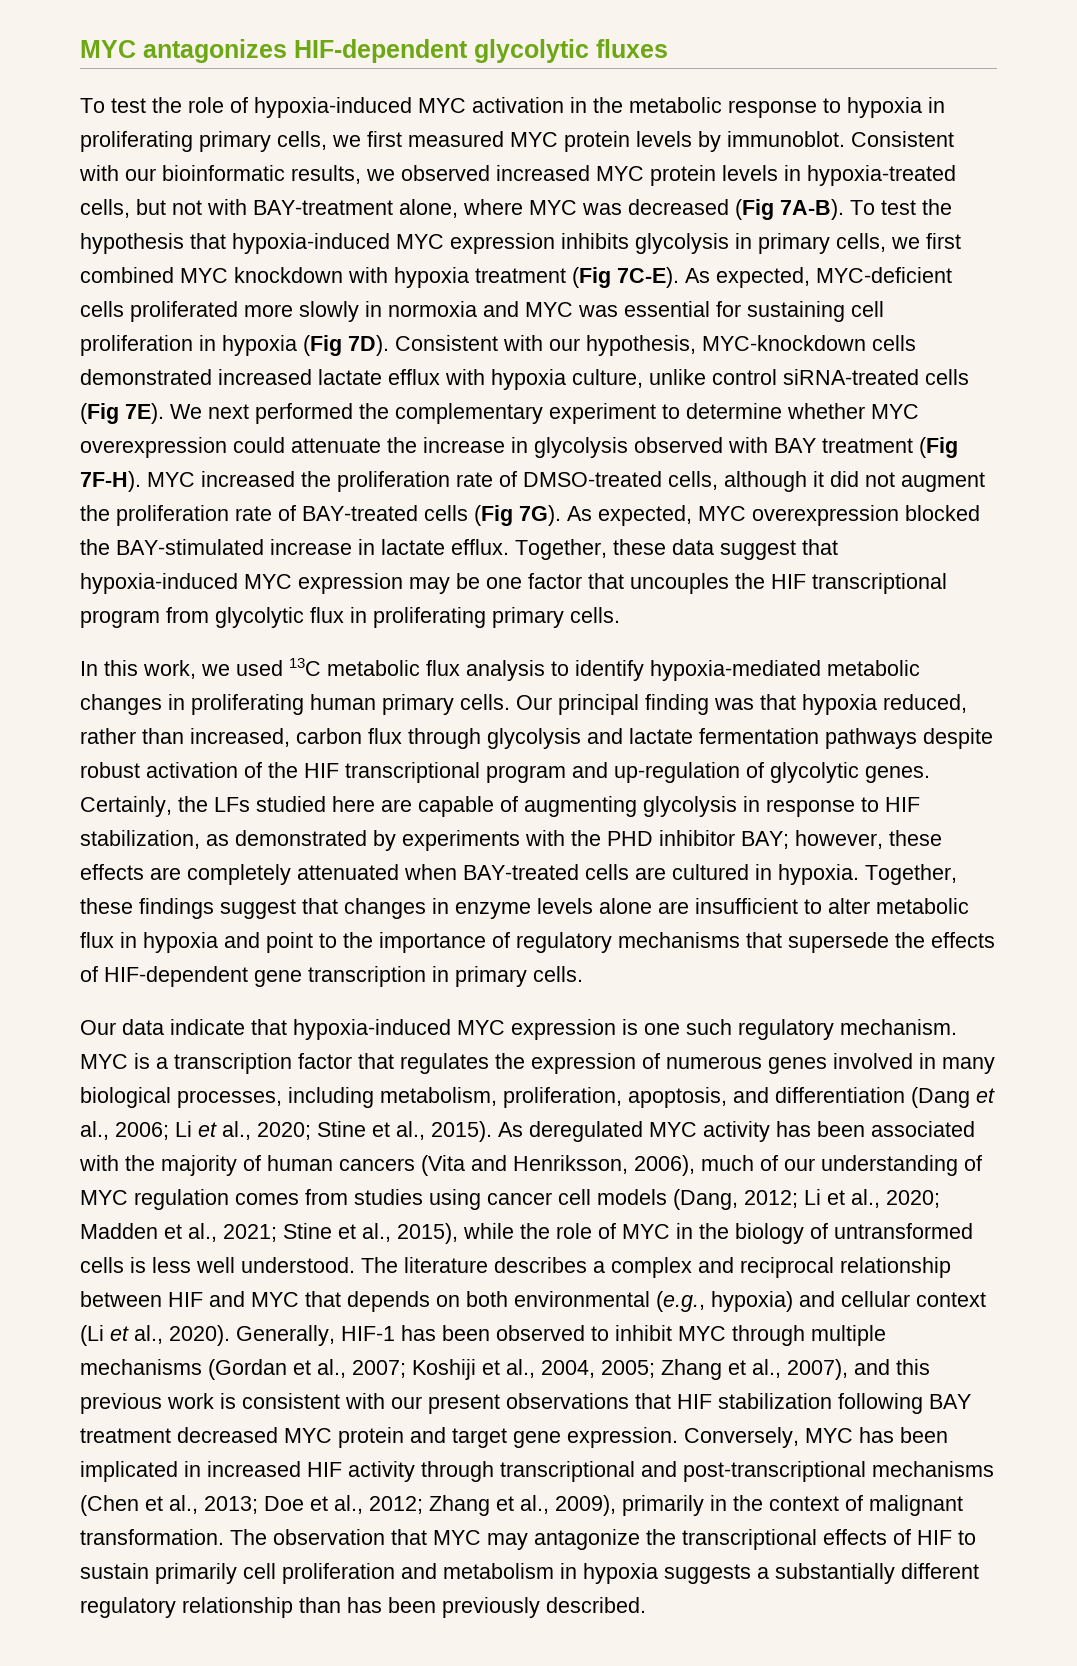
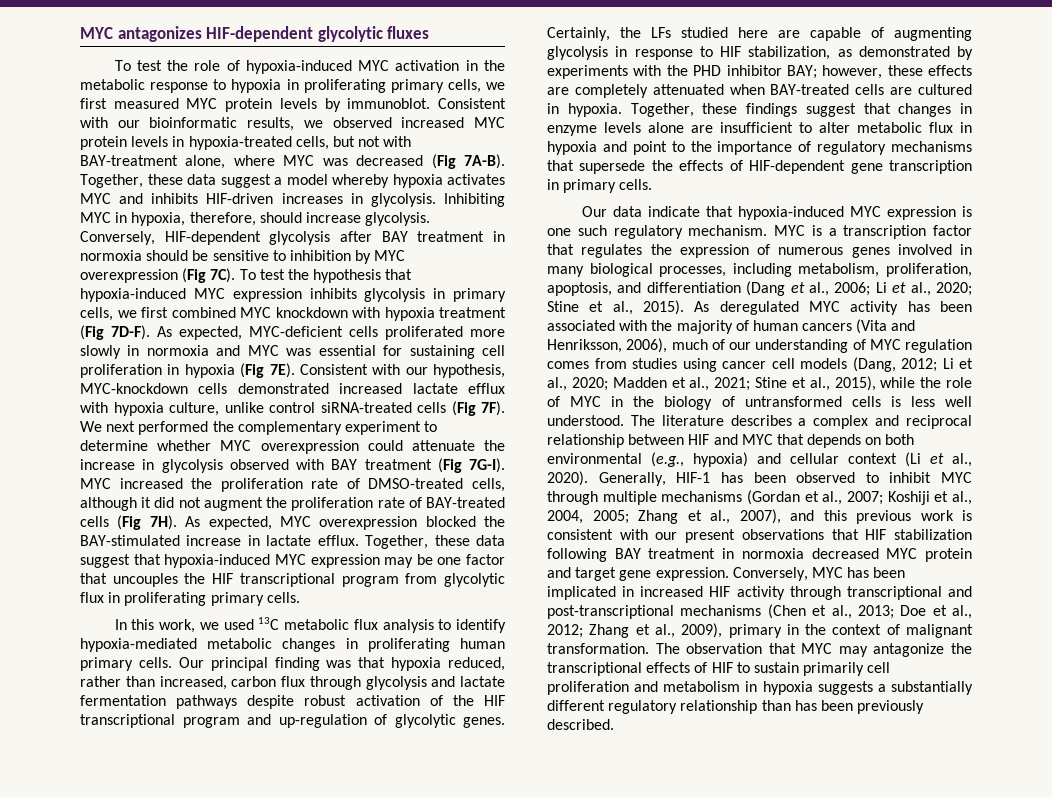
+ Together, these data suggest a model whereby hypoxia activates MYC and inhibits HIF-driven increases in glycolysis. Inhibiting MYC in hypoxia, therefore, should increase glycolysis. Conversely, HIF-dependent glycolysis after BAY treatment in normoxia should be sensitive to inhibition by MYC overexpression (Fig 7C).
- To test the hypothesis that hypoxia-induced MYC expression inhibits glycolysis in primary cells, we first combined MYC knockdown with hypoxia treatment (Fig 7C-E).
+ To test the hypothesis that hypoxia-induced MYC expression inhibits glycolysis in primary cells, we first combined MYC knockdown with hypoxia treatment (Fig 7D-F).
- As expected, MYC-deficient cells proliferated more slowly in normoxia and MYC was essential for sustaining cell proliferation in hypoxia (Fig 7D).
+ As expected, MYC-deficient cells proliferated more slowly in normoxia and MYC was essential for sustaining cell proliferation in hypoxia (Fig 7E).
- Consistent with our hypothesis, MYC-knockdown cells demonstrated increased lactate efflux with hypoxia culture, unlike control siRNA-treated cells (Fig 7E).
+ Consistent with our hypothesis, MYC-knockdown cells demonstrated increased lactate efflux with hypoxia culture, unlike control siRNA-treated cells (Fig 7F).
- We next performed the complementary experiment to determine whether MYC overexpression could attenuate the increase in glycolysis observed with BAY treatment (Fig 7F-H).
+ We next performed the complementary experiment to determine whether MYC overexpression could attenuate the increase in glycolysis observed with BAY treatment (Fig 7G-I).
- MYC increased the proliferation rate of DMSO-treated cells, although it did not augment the proliferation rate of BAY-treated cells (Fig 7G).
+ MYC increased the proliferation rate of DMSO-treated cells, although it did not augment the proliferation rate of BAY-treated cells (Fig 7H).
- Generally, HIF-1 has been observed to inhibit MYC through multiple mechanisms (Gordan et al., 2007; Koshiji et al., 2004, 2005; Zhang et al., 2007), and this previous work is consistent with our present observations that HIF stabilization following BAY treatment decreased MYC protein and target gene expression.
+ Generally, HIF-1 has been observed to inhibit MYC through multiple mechanisms (Gordan et al., 2007; Koshiji et al., 2004, 2005; Zhang et al., 2007), and this previous work is consistent with our present observations that HIF stabilization following BAY treatment in normoxia decreased MYC protein and target gene expression.
- Conversely, MYC has been implicated in increased HIF activity through transcriptional and post-transcriptional mechanisms (Chen et al., 2013; Doe et al., 2012; Zhang et al., 2009), primarily in the context of malignant transformation.
+ Conversely, MYC has been implicated in increased HIF activity through transcriptional and post-transcriptional mechanisms (Chen et al., 2013; Doe et al., 2012; Zhang et al., 2009), primary in the context of malignant transformation.

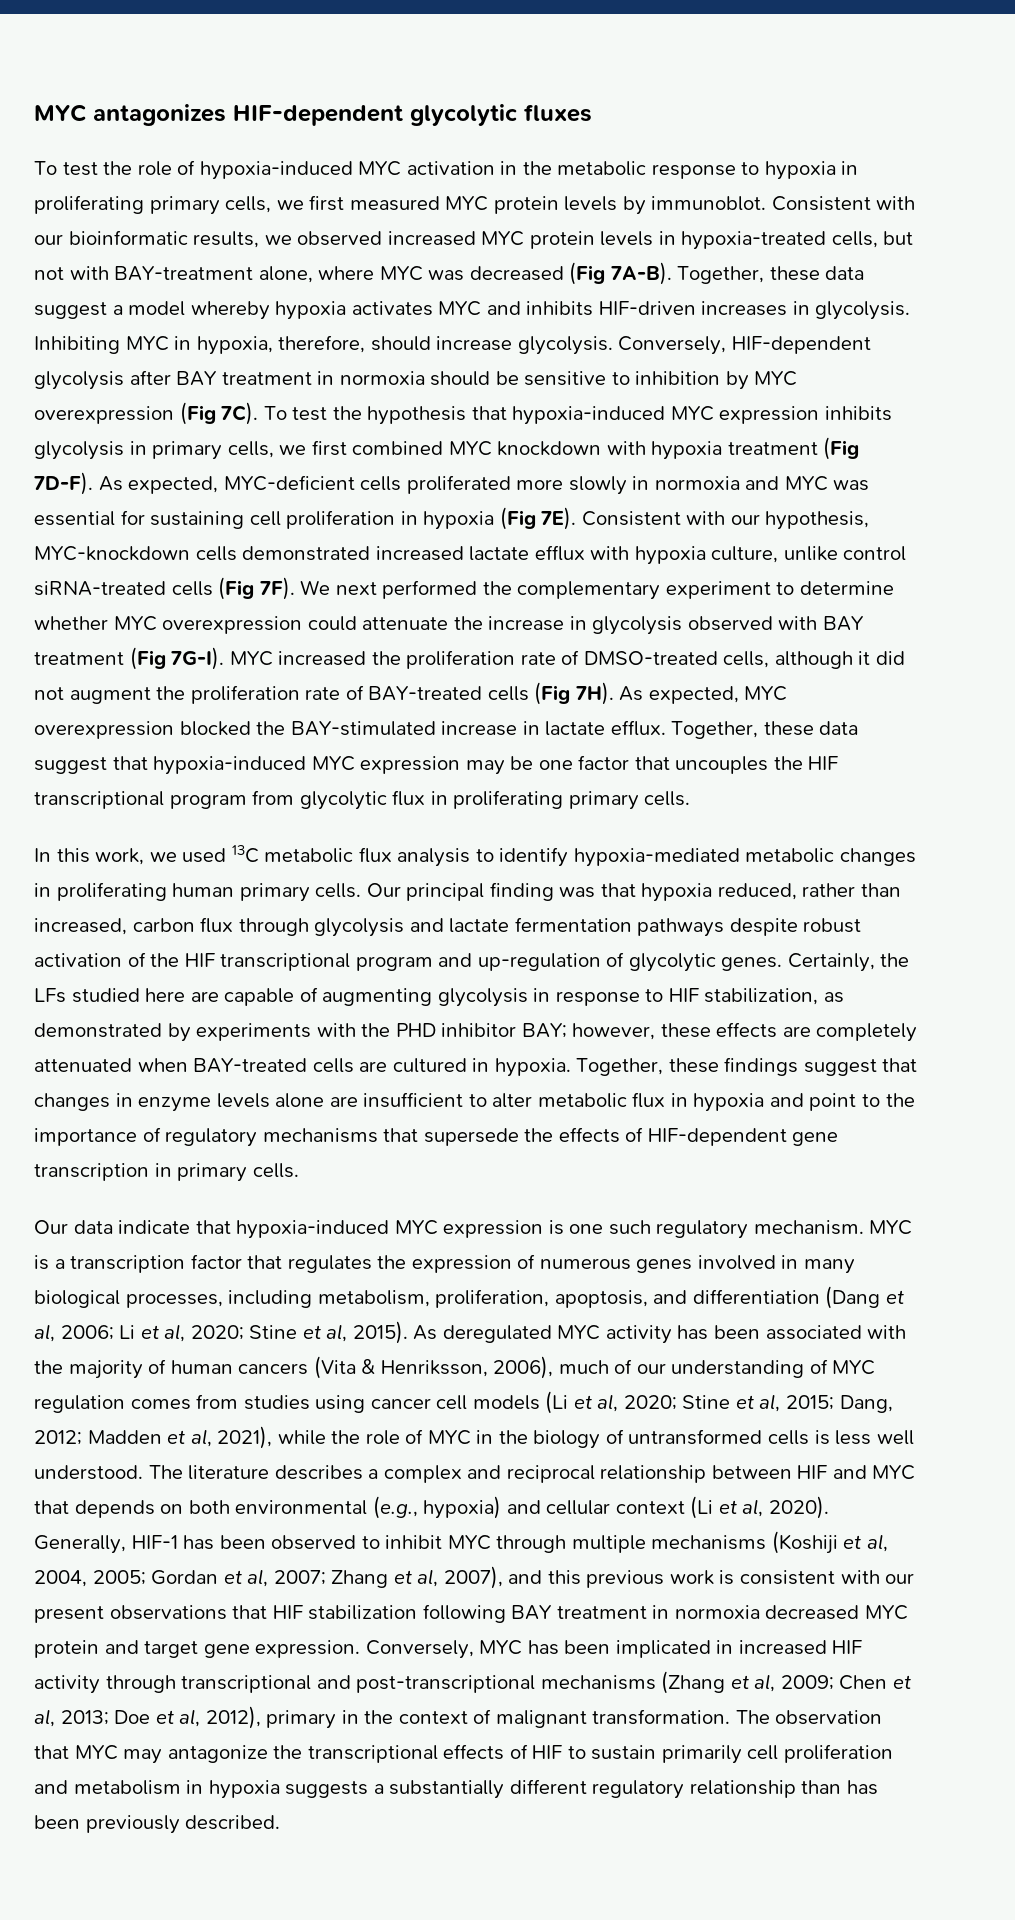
- MYC is a transcription factor that regulates the expression of numerous genes involved in many biological processes, including metabolism, proliferation, apoptosis, and differentiation (Dang et al., 2006; Li et al., 2020; Stine et al., 2015).
+ MYC is a transcription factor that regulates the expression of numerous genes involved in many biological processes, including metabolism, proliferation, apoptosis, and differentiation (Dang et al, 2006; Li et al, 2020; Stine et al, 2015).
- As deregulated MYC activity has been associated with the majority of human cancers (Vita and Henriksson, 2006), much of our understanding of MYC regulation comes from studies using cancer cell models (Dang, 2012; Li et al., 2020; Madden et al., 2021; Stine et al., 2015), while the role of MYC in the biology of untransformed cells is less well understood.
+ As deregulated MYC activity has been associated with the majority of human cancers (Vita & Henriksson, 2006), much of our understanding of MYC regulation comes from studies using cancer cell models (Li et al, 2020; Stine et al, 2015; Dang, 2012; Madden et al, 2021), while the role of MYC in the biology of untransformed cells is less well understood.
- The literature describes a complex and reciprocal relationship between HIF and MYC that depends on both environmental (e.g., hypoxia) and cellular context (Li et al., 2020).
+ The literature describes a complex and reciprocal relationship between HIF and MYC that depends on both environmental (e.g., hypoxia) and cellular context (Li et al, 2020).
- Generally, HIF-1 has been observed to inhibit MYC through multiple mechanisms (Gordan et al., 2007; Koshiji et al., 2004, 2005; Zhang et al., 2007), and this previous work is consistent with our present observations that HIF stabilization following BAY treatment in normoxia decreased MYC protein and target gene expression.
+ Generally, HIF-1 has been observed to inhibit MYC through multiple mechanisms (Koshiji et al, 2004, 2005; Gordan et al, 2007; Zhang et al, 2007), and this previous work is consistent with our present observations that HIF stabilization following BAY treatment in normoxia decreased MYC protein and target gene expression.
- Conversely, MYC has been implicated in increased HIF activity through transcriptional and post-transcriptional mechanisms (Chen et al., 2013; Doe et al., 2012; Zhang et al., 2009), primary in the context of malignant transformation.
+ Conversely, MYC has been implicated in increased HIF activity through transcriptional and post-transcriptional mechanisms (Zhang et al, 2009; Chen et al, 2013; Doe et al, 2012), primary in the context of malignant transformation.

